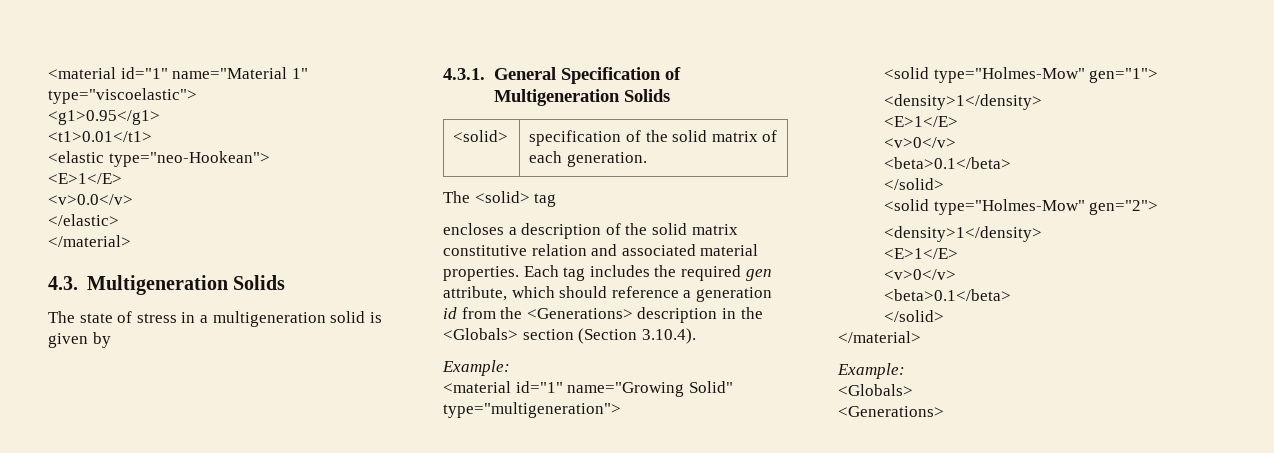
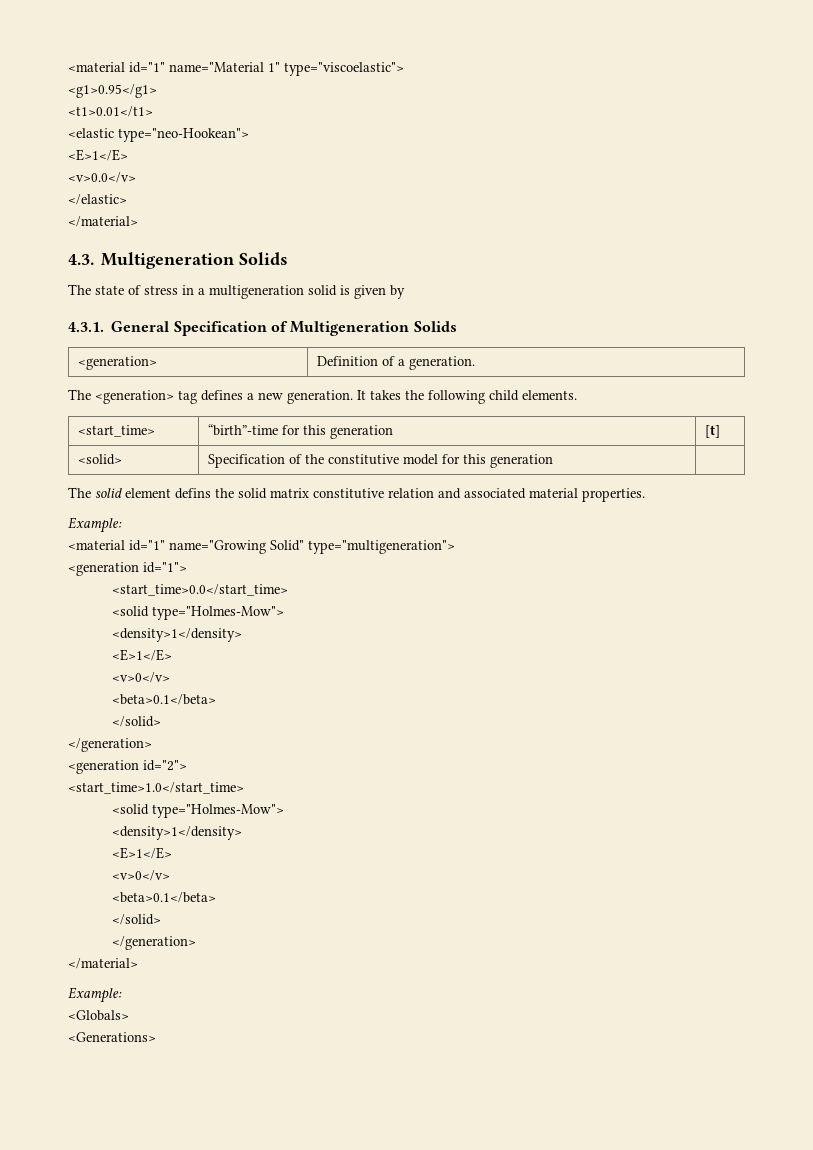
- <solid> | specification of the solid matrix of each generation.
- The <solid> tag
- encloses a description of the solid matrix constitutive relation and associated material properties. Each tag includes the required gen attribute, which should reference a generation id from the <Generations> description in the <Globals> section (Section 3.10.4).
+ <generation> | Definition of a generation.
+ The <generation> tag defines a new generation. It takes the following child elements.
+ <start_time> | “birth”-time for this generation | [t]
+ <solid> | Specification of the constitutive model for this generation |
+ The solid element defins the solid matrix constitutive relation and associated material properties.
- <solid type="Holmes-Mow" gen="1">
+ <generation id="1">
+ <start_time>0.0</start_time>
+ <solid type="Holmes-Mow">
  <density>1</density>
  <E>1</E>
  <v>0</v>
  <beta>0.1</beta>
  </solid>
- <solid type="Holmes-Mow" gen="2">
+ </generation>
+ <generation id="2">
+ <start_time>1.0</start_time>
+ <solid type="Holmes-Mow">
  <density>1</density>
  <E>1</E>
  <v>0</v>
  <beta>0.1</beta>
  </solid>
+ </generation>

